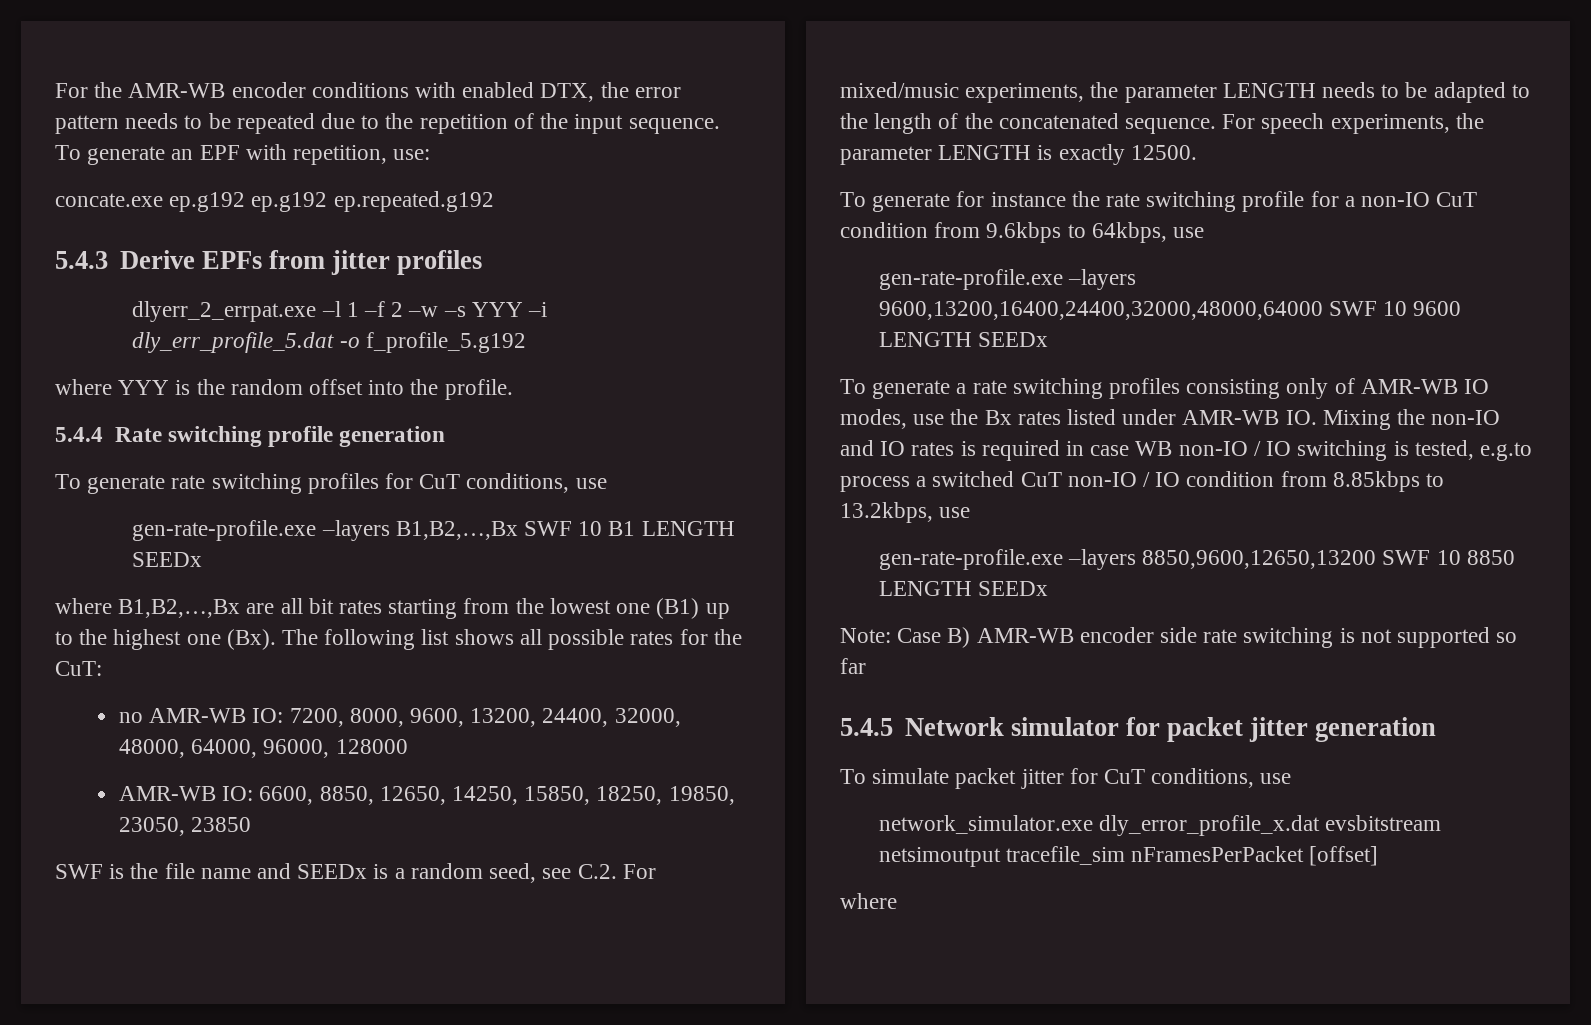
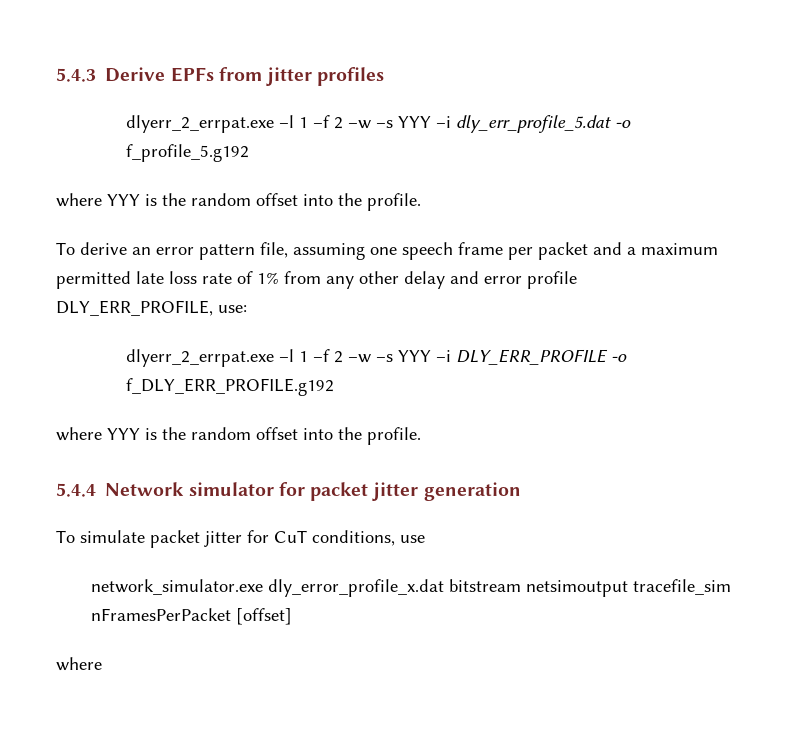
- For the AMR-WB encoder conditions with enabled DTX, the error pattern needs to be repeated due to the repetition of the input sequence. To generate an EPF with repetition, use:
- concate.exe ep.g192 ep.g192 ep.repeated.g192
- 5.4.4 Rate switching profile generation
- To generate rate switching profiles for CuT conditions, use
- gen-rate-profile.exe –layers B1,B2,…,Bx SWF 10 B1 LENGTH SEEDx
- where B1,B2,…,Bx are all bit rates starting from the lowest one (B1) up to the highest one (Bx). The following list shows all possible rates for the CuT:
- no AMR-WB IO: 7200, 8000, 9600, 13200, 24400, 32000, 48000, 64000, 96000, 128000
- AMR-WB IO: 6600, 8850, 12650, 14250, 15850, 18250, 19850, 23050, 23850
- SWF is the file name and SEEDx is a random seed, see C.2. For mixed/music experiments, the parameter LENGTH needs to be adapted to the length of the concatenated sequence. For speech experiments, the parameter LENGTH is exactly 12500.
- To generate for instance the rate switching profile for a non-IO CuT condition from 9.6kbps to 64kbps, use
- gen-rate-profile.exe –layers 9600,13200,16400,24400,32000,48000,64000 SWF 10 9600 LENGTH SEEDx
- To generate a rate switching profiles consisting only of AMR-WB IO modes, use the Bx rates listed under AMR-WB IO. Mixing the non-IO and IO rates is required in case WB non-IO / IO switching is tested, e.g.to process a switched CuT non-IO / IO condition from 8.85kbps to 13.2kbps, use
- gen-rate-profile.exe –layers 8850,9600,12650,13200 SWF 10 8850 LENGTH SEEDx
- Note: Case B) AMR-WB encoder side rate switching is not supported so far
- 5.4.5 Network simulator for packet jitter generation
+ To derive an error pattern file, assuming one speech frame per packet and a maximum permitted late loss rate of 1% from any other delay and error profile DLY_ERR_PROFILE, use:
+ dlyerr_2_errpat.exe –l 1 –f 2 –w –s YYY –i DLY_ERR_PROFILE -o f_DLY_ERR_PROFILE.g192
+ where YYY is the random offset into the profile.
+ 5.4.4 Network simulator for packet jitter generation
- network_simulator.exe dly_error_profile_x.dat evsbitstream netsimoutput tracefile_sim nFramesPerPacket [offset]
+ network_simulator.exe dly_error_profile_x.dat bitstream netsimoutput tracefile_sim nFramesPerPacket [offset]

